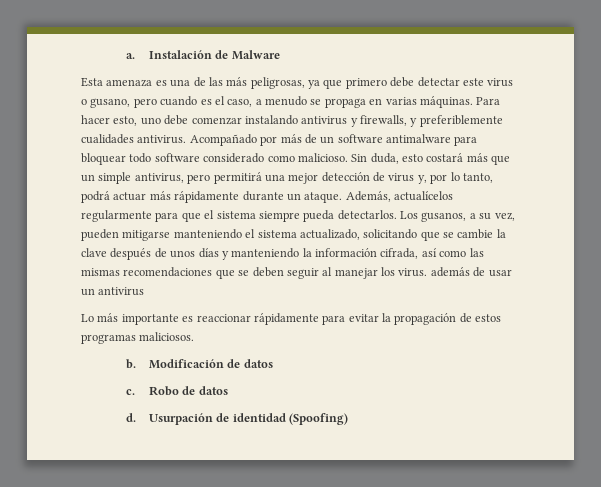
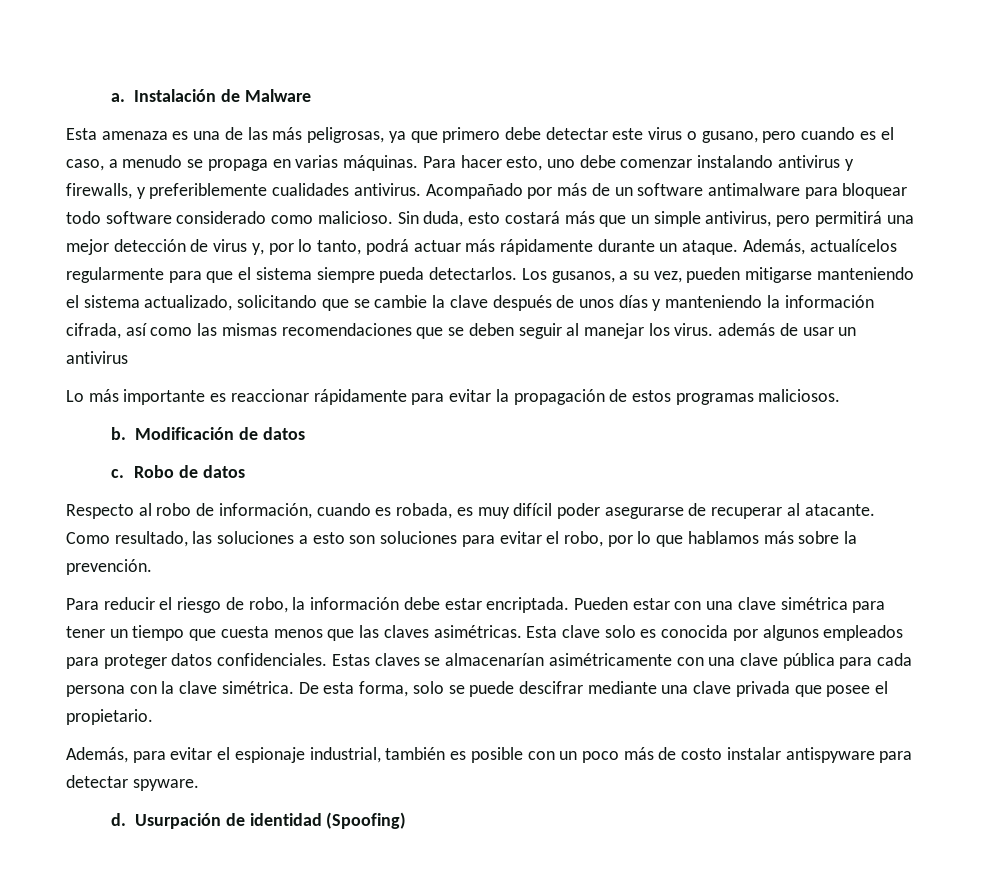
+ Respecto al robo de información, cuando es robada, es muy difícil poder asegurarse de recuperar al atacante. Como resultado, las soluciones a esto son soluciones para evitar el robo, por lo que hablamos más sobre la prevención.
+ Para reducir el riesgo de robo, la información debe estar encriptada. Pueden estar con una clave simétrica para tener un tiempo que cuesta menos que las claves asimétricas. Esta clave solo es conocida por algunos empleados para proteger datos confidenciales. Estas claves se almacenarían asimétricamente con una clave pública para cada persona con la clave simétrica. De esta forma, solo se puede descifrar mediante una clave privada que posee el propietario.
+ Además, para evitar el espionaje industrial, también es posible con un poco más de costo instalar antispyware para detectar spyware.

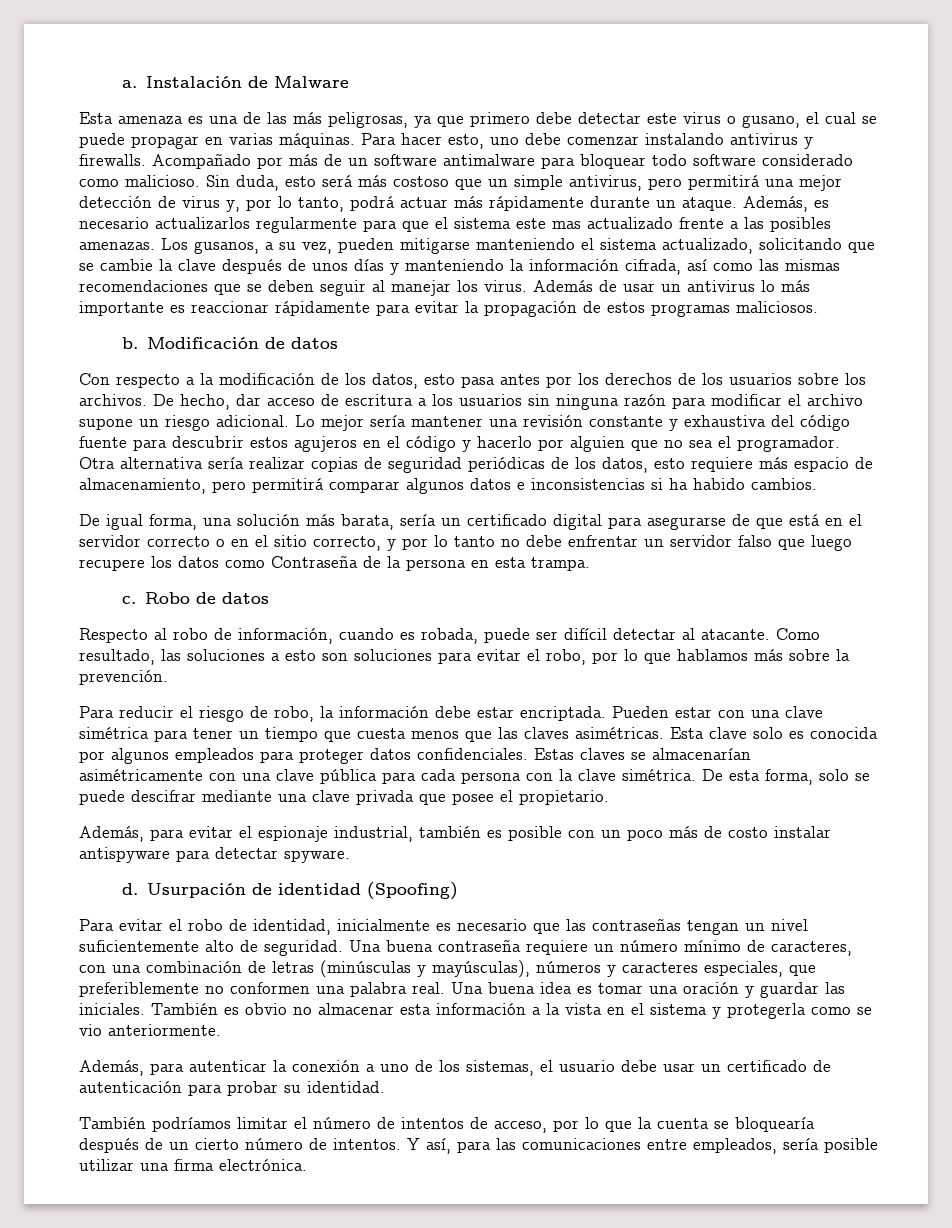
- Esta amenaza es una de las más peligrosas, ya que primero debe detectar este virus o gusano, pero cuando es el caso, a menudo se propaga en varias máquinas.
+ Esta amenaza es una de las más peligrosas, ya que primero debe detectar este virus o gusano, el cual se puede propagar en varias máquinas.
- Para hacer esto, uno debe comenzar instalando antivirus y firewalls, y preferiblemente cualidades antivirus.
+ Para hacer esto, uno debe comenzar instalando antivirus y firewalls.
- Sin duda, esto costará más que un simple antivirus, pero permitirá una mejor detección de virus y, por lo tanto, podrá actuar más rápidamente durante un ataque.
+ Sin duda, esto será más costoso que un simple antivirus, pero permitirá una mejor detección de virus y, por lo tanto, podrá actuar más rápidamente durante un ataque.
- Además, actualícelos regularmente para que el sistema siempre pueda detectarlos.
+ Además, es necesario actualizarlos regularmente para que el sistema este mas actualizado frente a las posibles amenazas.
- Los gusanos, a su vez, pueden mitigarse manteniendo el sistema actualizado, solicitando que se cambie la clave después de unos días y manteniendo la información cifrada, así como las mismas recomendaciones que se deben seguir al manejar los virus. además de usar un antivirus
- Lo más importante es reaccionar rápidamente para evitar la propagación de estos programas maliciosos.
+ Los gusanos, a su vez, pueden mitigarse manteniendo el sistema actualizado, solicitando que se cambie la clave después de unos días y manteniendo la información cifrada, así como las mismas recomendaciones que se deben seguir al manejar los virus. Además de usar un antivirus lo más importante es reaccionar rápidamente para evitar la propagación de estos programas maliciosos.
+ Con respecto a la modificación de los datos, esto pasa antes por los derechos de los usuarios sobre los archivos. De hecho, dar acceso de escritura a los usuarios sin ninguna razón para modificar el archivo supone un riesgo adicional. Lo mejor sería mantener una revisión constante y exhaustiva del código fuente para descubrir estos agujeros en el código y hacerlo por alguien que no sea el programador. Otra alternativa sería realizar copias de seguridad periódicas de los datos, esto requiere más espacio de almacenamiento, pero permitirá comparar algunos datos e inconsistencias si ha habido cambios.
+ De igual forma, una solución más barata, sería un certificado digital para asegurarse de que está en el servidor correcto o en el sitio correcto, y por lo tanto no debe enfrentar un servidor falso que luego recupere los datos como Contraseña de la persona en esta trampa.
- Respecto al robo de información, cuando es robada, es muy difícil poder asegurarse de recuperar al atacante.
+ Respecto al robo de información, cuando es robada, puede ser difícil detectar al atacante.
+ Para evitar el robo de identidad, inicialmente es necesario que las contraseñas tengan un nivel suficientemente alto de seguridad. Una buena contraseña requiere un número mínimo de caracteres, con una combinación de letras (minúsculas y mayúsculas), números y caracteres especiales, que preferiblemente no conformen una palabra real. Una buena idea es tomar una oración y guardar las iniciales. También es obvio no almacenar esta información a la vista en el sistema y protegerla como se vio anteriormente.
+ Además, para autenticar la conexión a uno de los sistemas, el usuario debe usar un certificado de autenticación para probar su identidad.
+ También podríamos limitar el número de intentos de acceso, por lo que la cuenta se bloquearía después de un cierto número de intentos. Y así, para las comunicaciones entre empleados, sería posible utilizar una firma electrónica.

